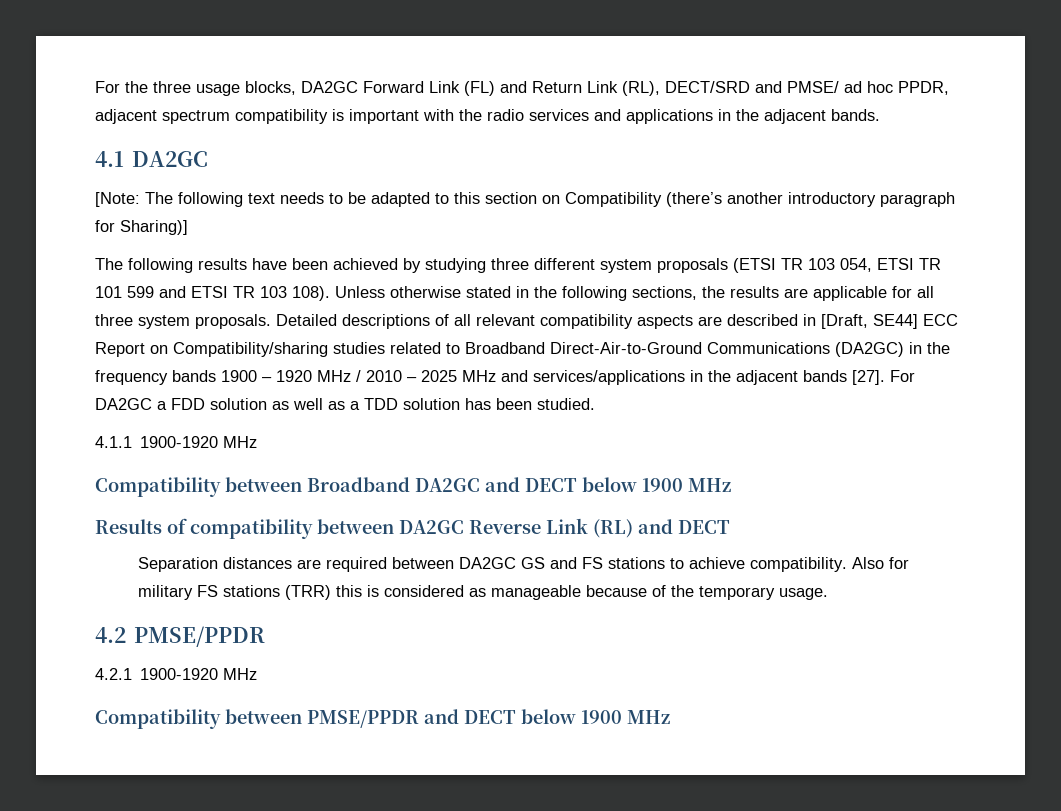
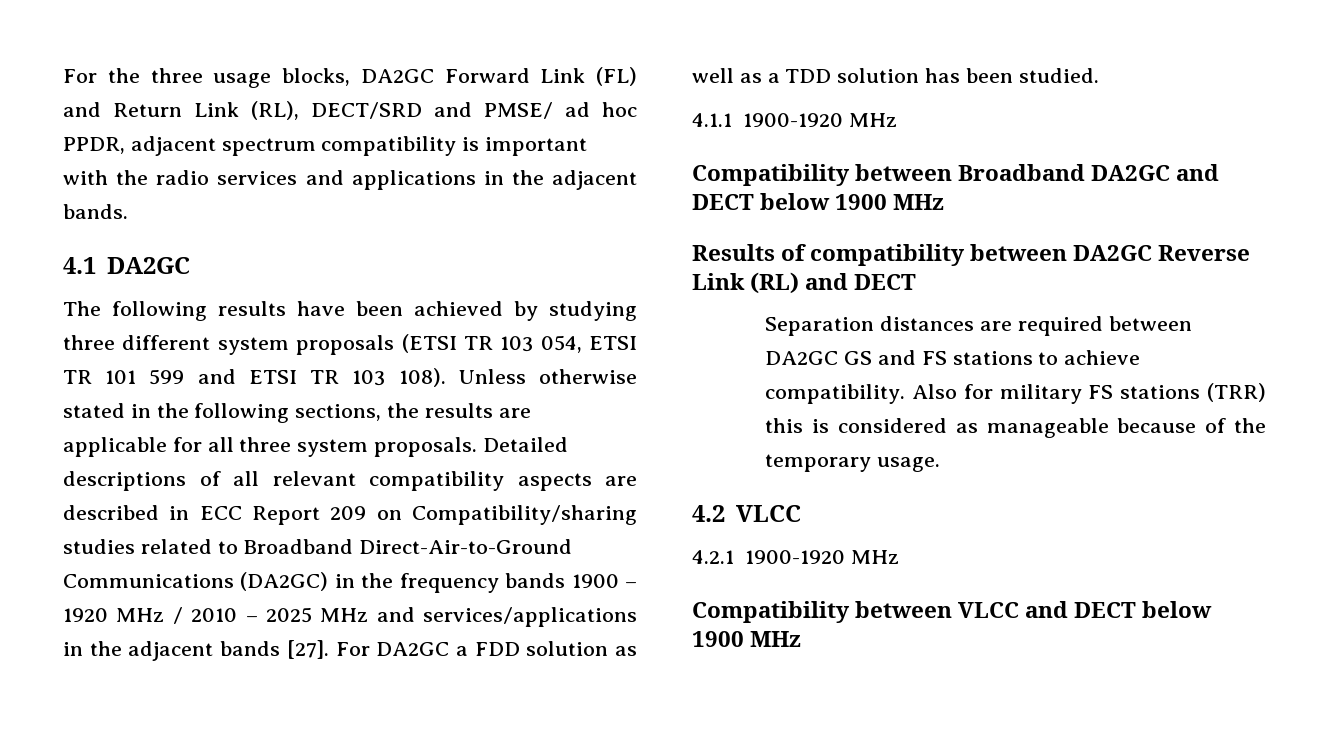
- [Note: The following text needs to be adapted to this section on Compatibility (there’s another introductory paragraph for Sharing)]
- Detailed descriptions of all relevant compatibility aspects are described in [Draft, SE44] ECC Report on Compatibility/sharing studies related to Broadband Direct-Air-to-Ground Communications (DA2GC) in the frequency bands 1900 – 1920 MHz / 2010 – 2025 MHz and services/applications in the adjacent bands [27].
+ Detailed descriptions of all relevant compatibility aspects are described in ECC Report 209 on Compatibility/sharing studies related to Broadband Direct-Air-to-Ground Communications (DA2GC) in the frequency bands 1900 – 1920 MHz / 2010 – 2025 MHz and services/applications in the adjacent bands [27].
- 4.2 PMSE/PPDR
+ 4.2 VLCC
- Compatibility between PMSE/PPDR and DECT below 1900 MHz
+ Compatibility between VLCC and DECT below 1900 MHz

